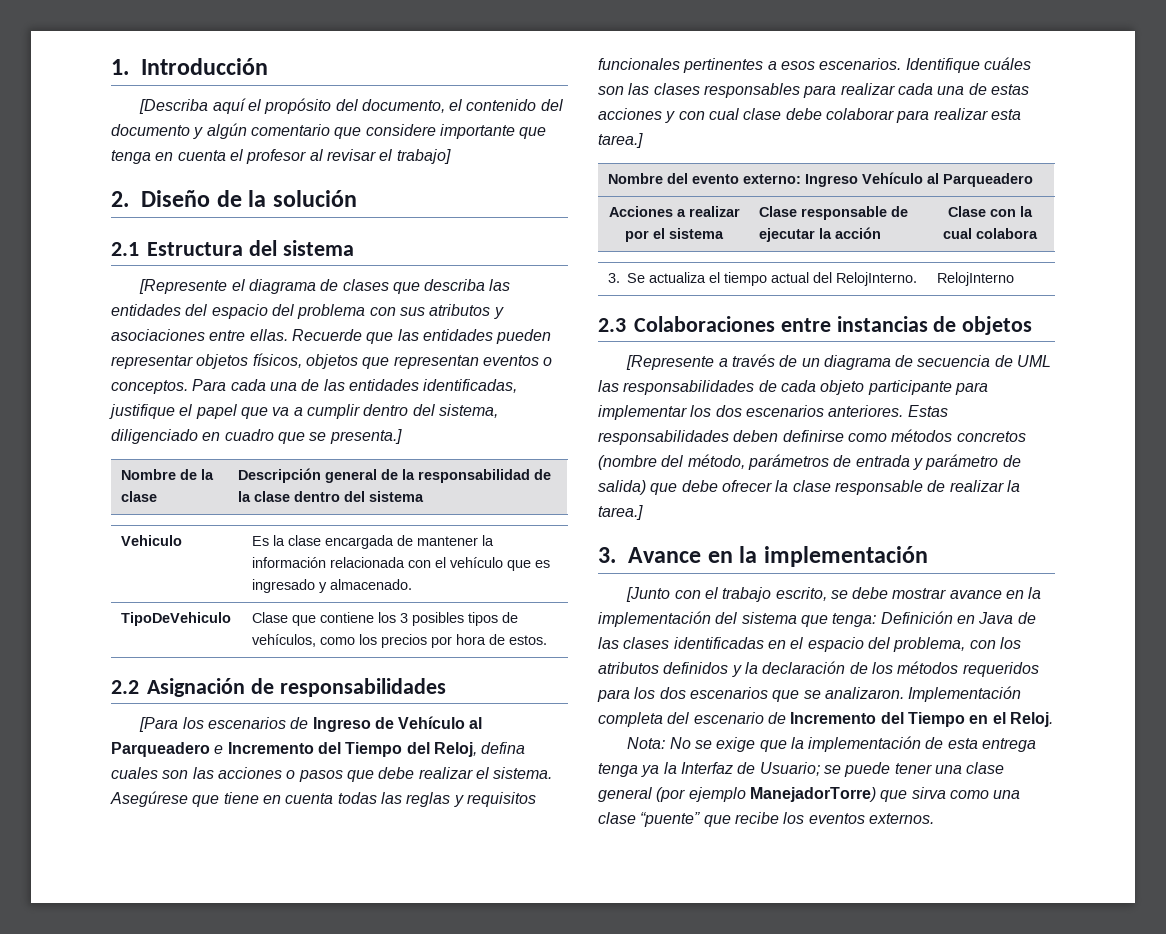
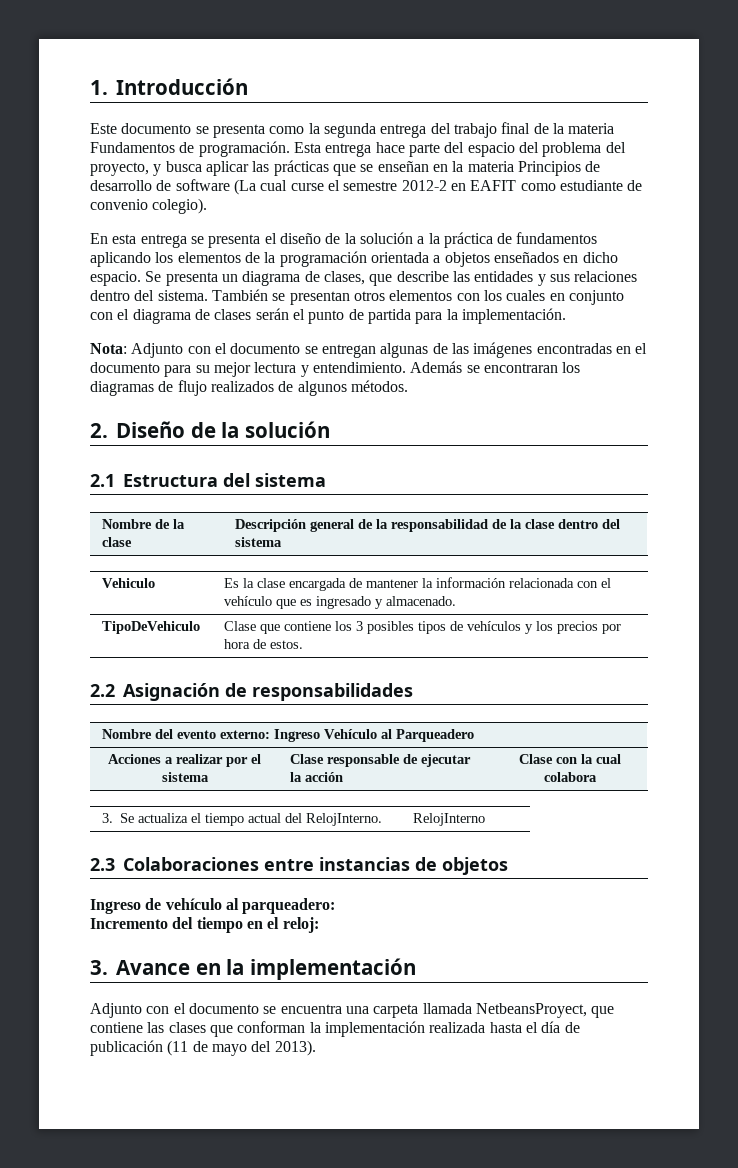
- [Describa aquí el propósito del documento, el contenido del documento y algún comentario que considere importante que tenga en cuenta el profesor al revisar el trabajo]
+ Este documento se presenta como la segunda entrega del trabajo final de la materia Fundamentos de programación. Esta entrega hace parte del espacio del problema del proyecto, y busca aplicar las prácticas que se enseñan en la materia Principios de desarrollo de software (La cual curse el semestre 2012-2 en EAFIT como estudiante de convenio colegio).
+ En esta entrega se presenta el diseño de la solución a la práctica de fundamentos aplicando los elementos de la programación orientada a objetos enseñados en dicho espacio. Se presenta un diagrama de clases, que describe las entidades y sus relaciones dentro del sistema. También se presentan otros elementos con los cuales en conjunto con el diagrama de clases serán el punto de partida para la implementación.
+ Nota: Adjunto con el documento se entregan algunas de las imágenes encontradas en el documento para su mejor lectura y entendimiento. Además se encontraran los diagramas de flujo realizados de algunos métodos.
- [Represente el diagrama de clases que describa las entidades del espacio del problema con sus atributos y asociaciones entre ellas. Recuerde que las entidades pueden representar objetos físicos, objetos que representan eventos o conceptos. Para cada una de las entidades identificadas, justifique el papel que va a cumplir dentro del sistema, diligenciado en cuadro que se presenta.]
- TipoDeVehiculo | Clase que contiene los 3 posibles tipos de vehículos, como los precios por hora de estos.
+ TipoDeVehiculo | Clase que contiene los 3 posibles tipos de vehículos y los precios por hora de estos.
- [Para los escenarios de Ingreso de Vehículo al Parqueadero e Incremento del Tiempo del Reloj, defina cuales son las acciones o pasos que debe realizar el sistema. Asegúrese que tiene en cuenta todas las reglas y requisitos funcionales pertinentes a esos escenarios. Identifique cuáles son las clases responsables para realizar cada una de estas acciones y con cual clase debe colaborar para realizar esta tarea.]
- [Represente a través de un diagrama de secuencia de UML las responsabilidades de cada objeto participante para implementar los dos escenarios anteriores. Estas responsabilidades deben definirse como métodos concretos (nombre del método, parámetros de entrada y parámetro de salida) que debe ofrecer la clase responsable de realizar la tarea.]
+ Ingreso de vehículo al parqueadero:
+ Incremento del tiempo en el reloj:
- [Junto con el trabajo escrito, se debe mostrar avance en la implementación del sistema que tenga: Definición en Java de las clases identificadas en el espacio del problema, con los atributos definidos y la declaración de los métodos requeridos para los dos escenarios que se analizaron. Implementación completa del escenario de Incremento del Tiempo en el Reloj.
- Nota: No se exige que la implementación de esta entrega tenga ya la Interfaz de Usuario; se puede tener una clase general (por ejemplo ManejadorTorre) que sirva como una clase “puente” que recibe los eventos externos.
+ Adjunto con el documento se encuentra una carpeta llamada NetbeansProyect, que contiene las clases que conforman la implementación realizada hasta el día de publicación (11 de mayo del 2013).

